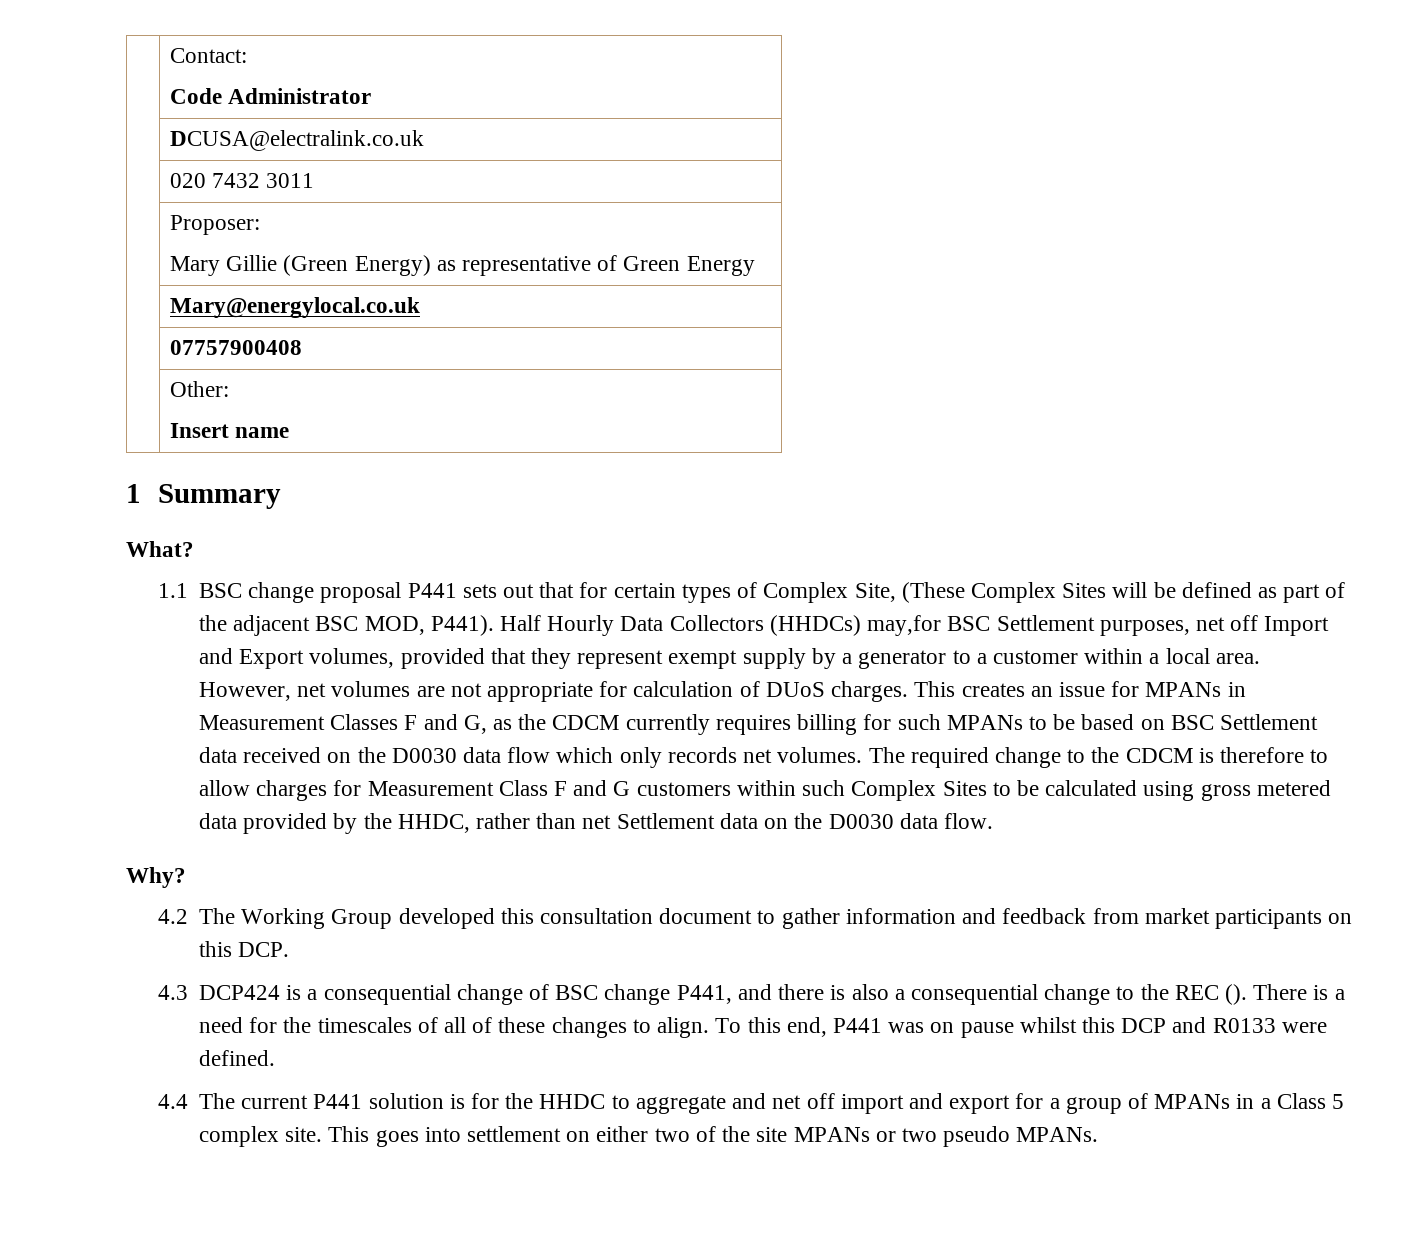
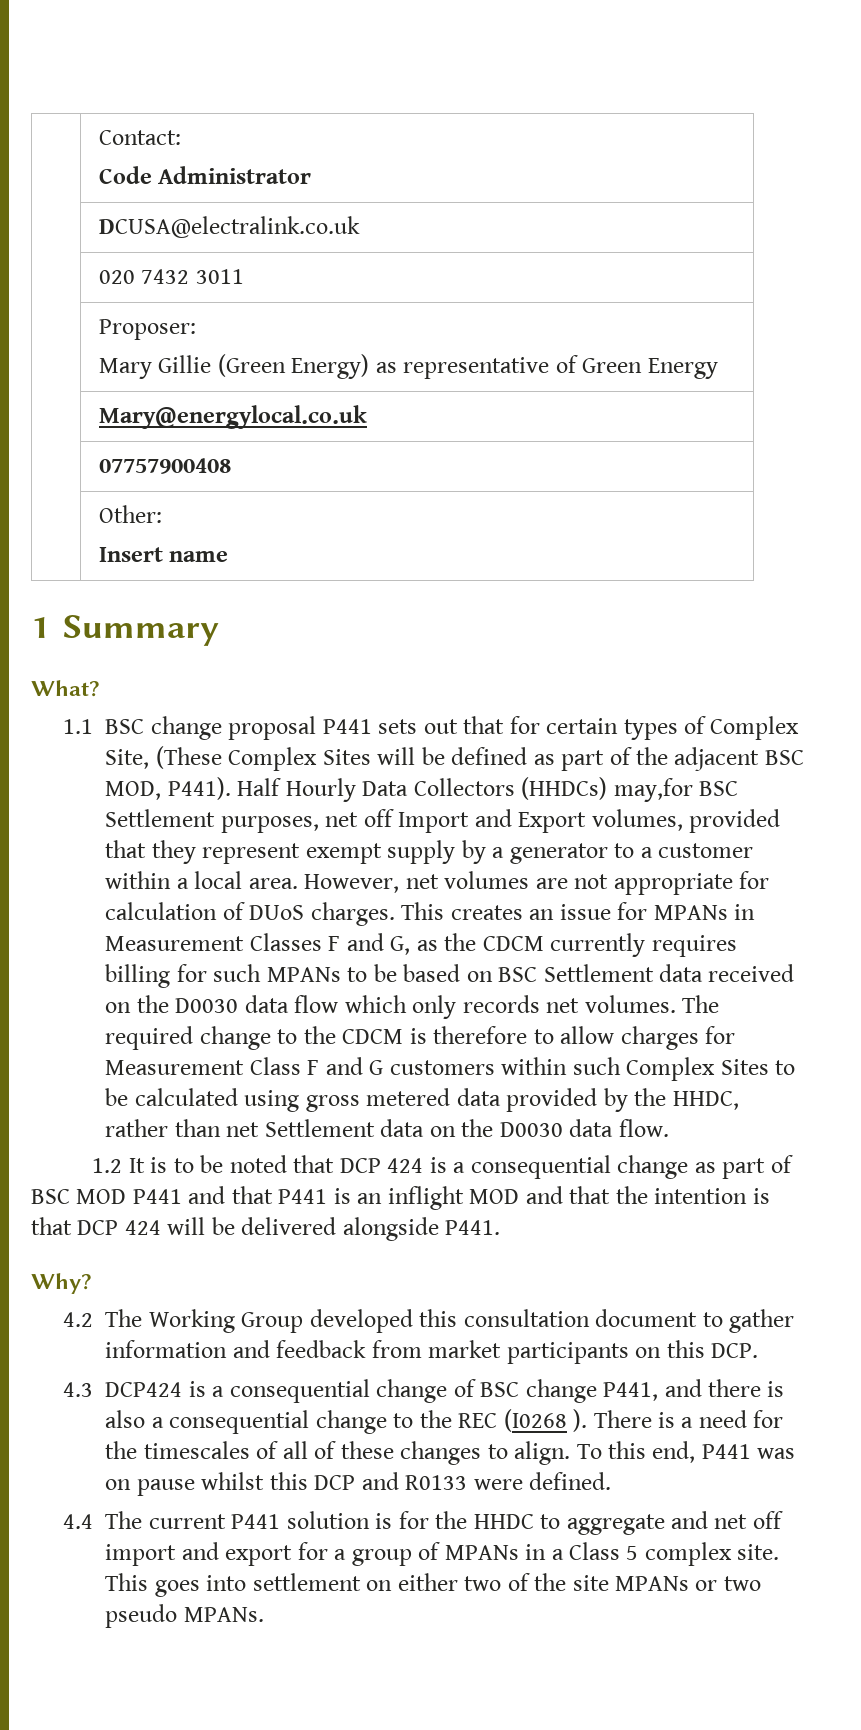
+ 1.2 It is to be noted that DCP 424 is a consequential change as part of BSC MOD P441 and that P441 is an inflight MOD and that the intention is that DCP 424 will be delivered alongside P441.
- 4.3 DCP424 is a consequential change of BSC change P441, and there is also a consequential change to the REC ().
+ 4.3 DCP424 is a consequential change of BSC change P441, and there is also a consequential change to the REC (I0268 ).

